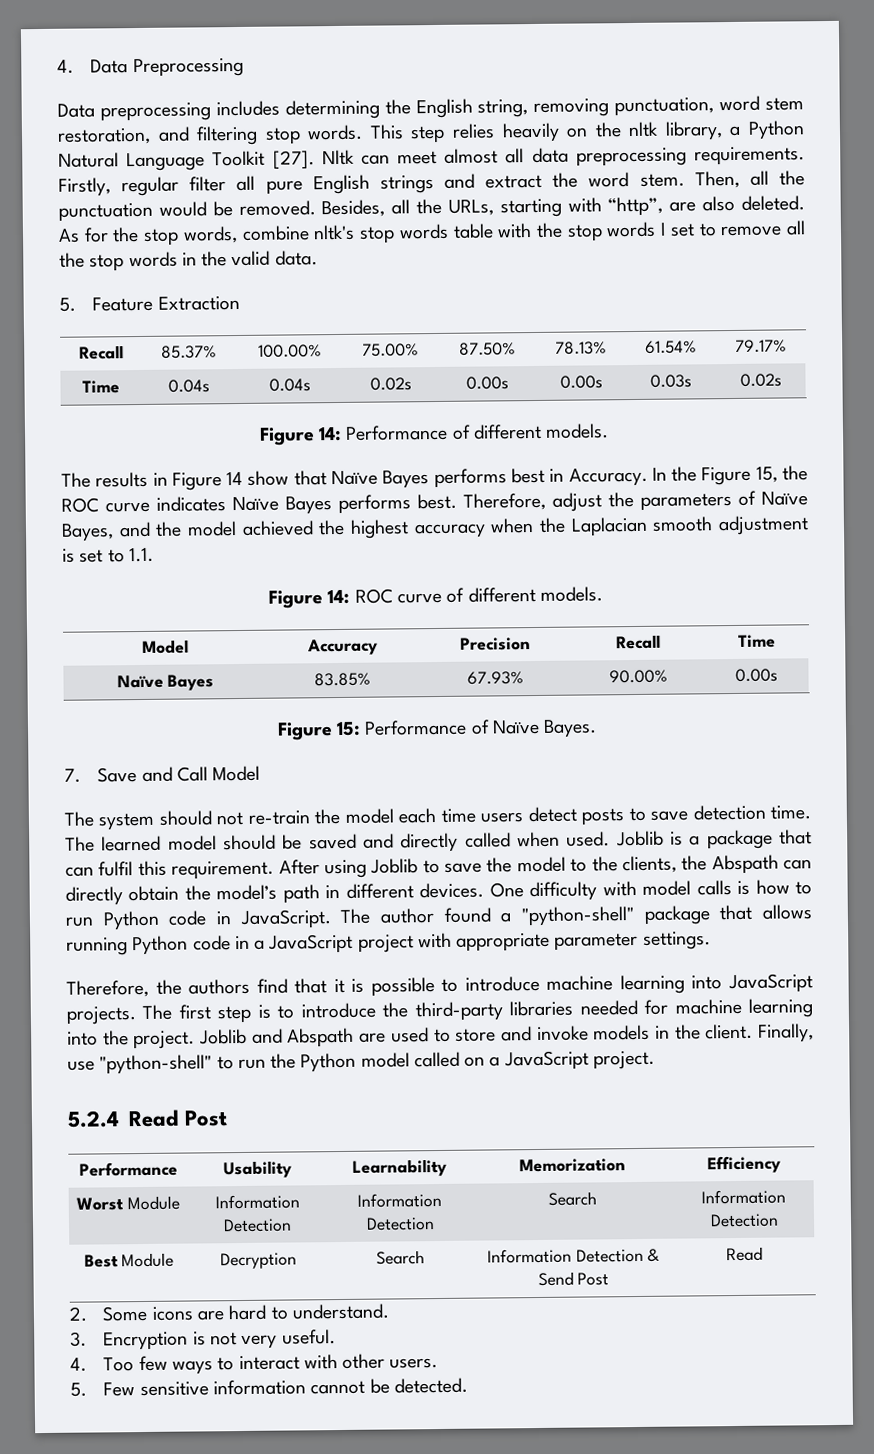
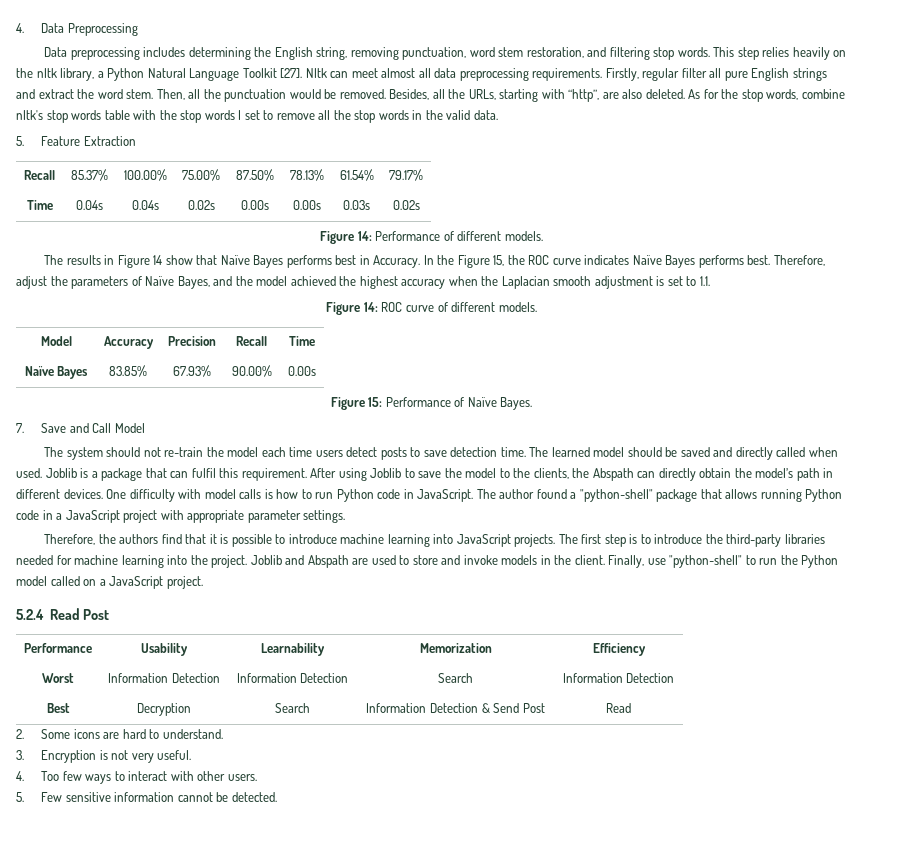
- Worst Module | Information Detection | Information Detection | Search | Information Detection
+ Worst | Information Detection | Information Detection | Search | Information Detection
- Best Module | Decryption | Search | Information Detection & Send Post | Read
+ Best | Decryption | Search | Information Detection & Send Post | Read

